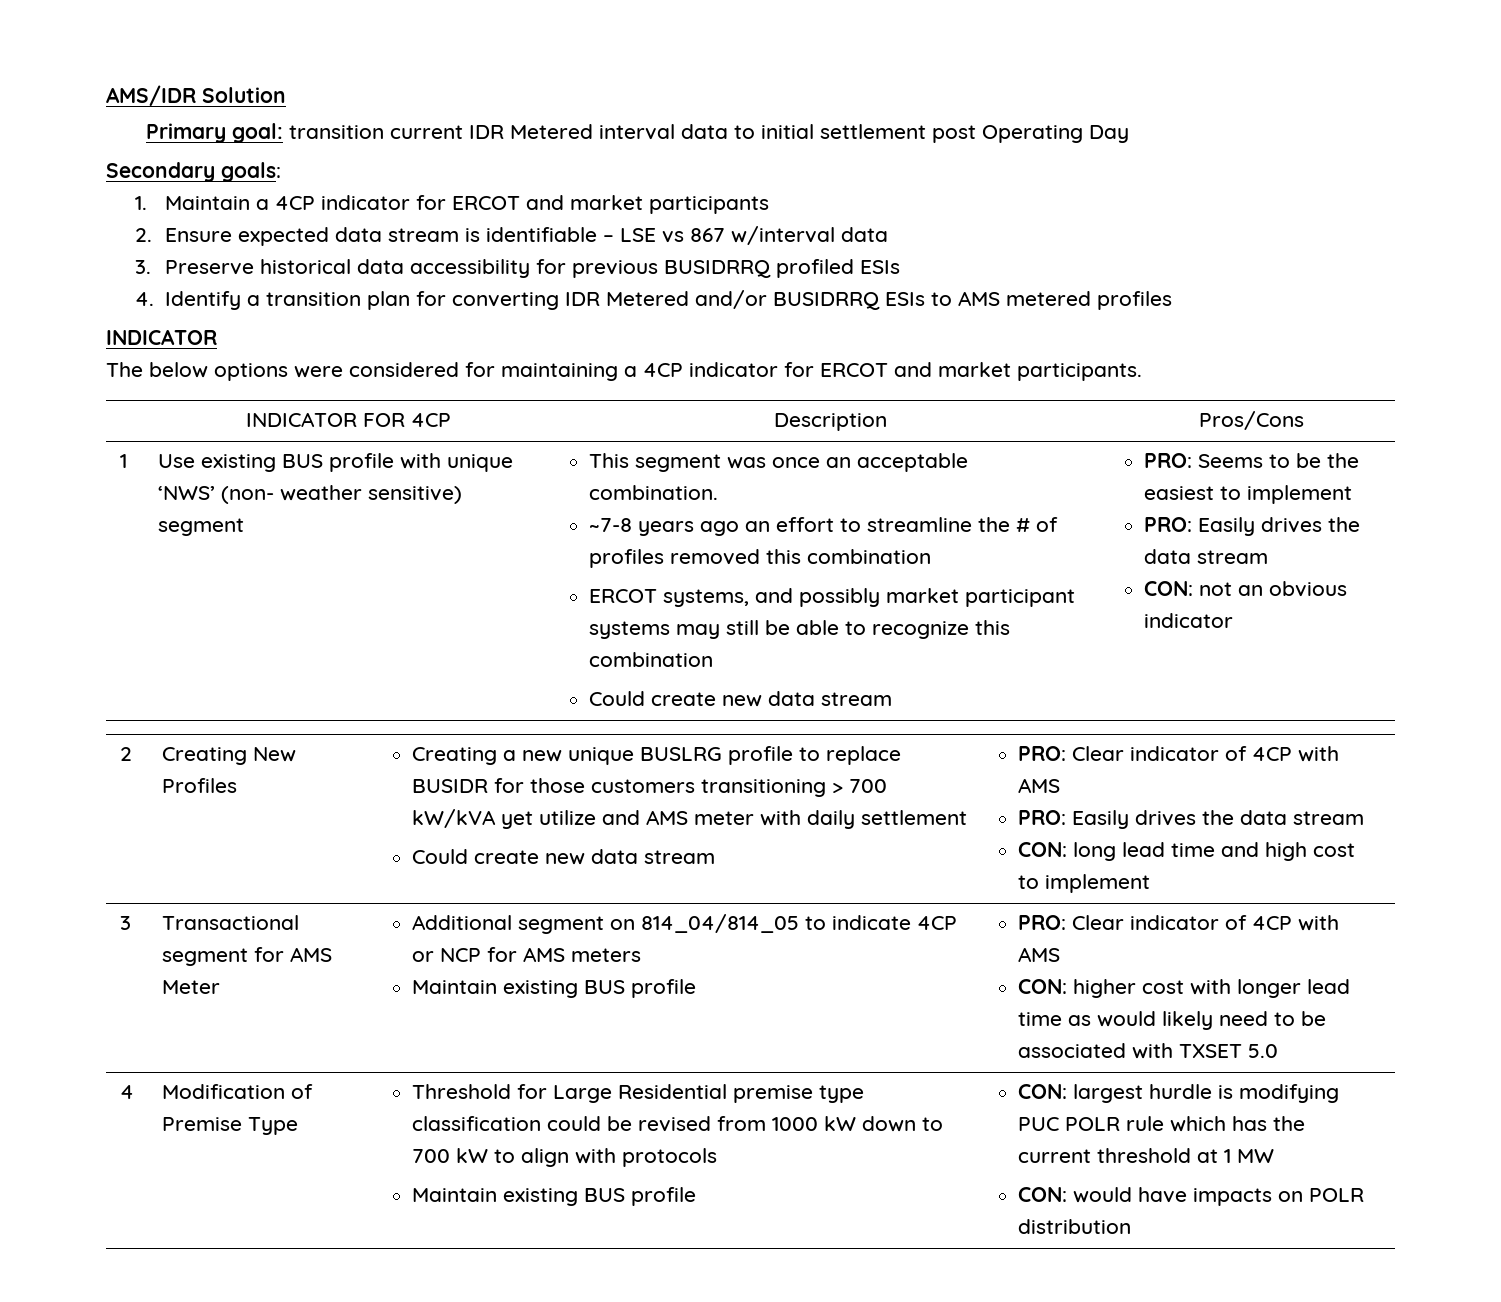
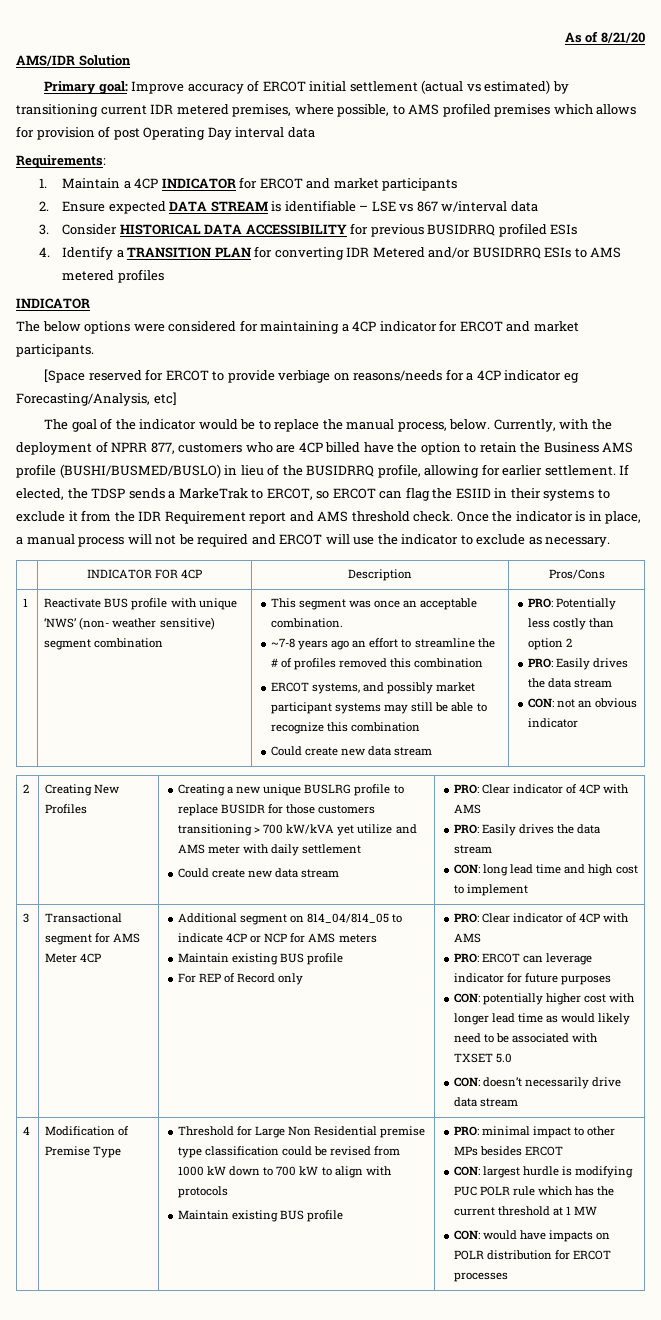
+ As of 8/21/20
- Primary goal: transition current IDR Metered interval data to initial settlement post Operating Day
- Secondary goals:
+ Primary goal: Improve accuracy of ERCOT initial settlement (actual vs estimated) by transitioning current IDR metered premises, where possible, to AMS profiled premises which allows for provision of post Operating Day interval data
+ Requirements:
- 1. Maintain a 4CP indicator for ERCOT and market participants
+ 1. Maintain a 4CP INDICATOR for ERCOT and market participants
- 2. Ensure expected data stream is identifiable – LSE vs 867 w/interval data
+ 2. Ensure expected DATA STREAM is identifiable – LSE vs 867 w/interval data
- 3. Preserve historical data accessibility for previous BUSIDRRQ profiled ESIs
+ 3. Consider HISTORICAL DATA ACCESSIBILITY for previous BUSIDRRQ profiled ESIs
- 4. Identify a transition plan for converting IDR Metered and/or BUSIDRRQ ESIs to AMS metered profiles
+ 4. Identify a TRANSITION PLAN for converting IDR Metered and/or BUSIDRRQ ESIs to AMS metered profiles
+ [Space reserved for ERCOT to provide verbiage on reasons/needs for a 4CP indicator eg Forecasting/Analysis, etc]
+ The goal of the indicator would be to replace the manual process, below. Currently, with the deployment of NPRR 877, customers who are 4CP billed have the option to retain the Business AMS profile (BUSHI/BUSMED/BUSLO) in lieu of the BUSIDRRQ profile, allowing for earlier settlement. If elected, the TDSP sends a MarkeTrak to ERCOT, so ERCOT can flag the ESIID in their systems to exclude it from the IDR Requirement report and AMS threshold check. Once the indicator is in place, a manual process will not be required and ERCOT will use the indicator to exclude as necessary.
- Use existing BUS profile with unique ‘NWS’ (non- weather sensitive) segment
+ Reactivate BUS profile with unique ‘NWS’ (non- weather sensitive) segment combination
- PRO: Seems to be the easiest to implement
+ PRO: Potentially less costly than option 2
- Transactional segment for AMS Meter
+ Transactional segment for AMS Meter 4CP
  Additional segment on 814_04/814_05 to indicate 4CP or NCP for AMS meters
- Maintain existing BUS profile | PRO: Clear indicator of 4CP with AMS
- CON: higher cost with longer lead time as would likely need to be associated with TXSET 5.0
+ Maintain existing BUS profile
+ For REP of Record only | PRO: Clear indicator of 4CP with AMS
+ PRO: ERCOT can leverage indicator for future purposes
+ CON: potentially higher cost with longer lead time as would likely need to be associated with TXSET 5.0
+ CON: doesn’t necessarily drive data stream
- Threshold for Large Residential premise type classification could be revised from 1000 kW down to 700 kW to align with protocols
+ Threshold for Large Non Residential premise type classification could be revised from 1000 kW down to 700 kW to align with protocols
+ PRO: minimal impact to other MPs besides ERCOT
- CON: would have impacts on POLR distribution
+ CON: would have impacts on POLR distribution for ERCOT processes

